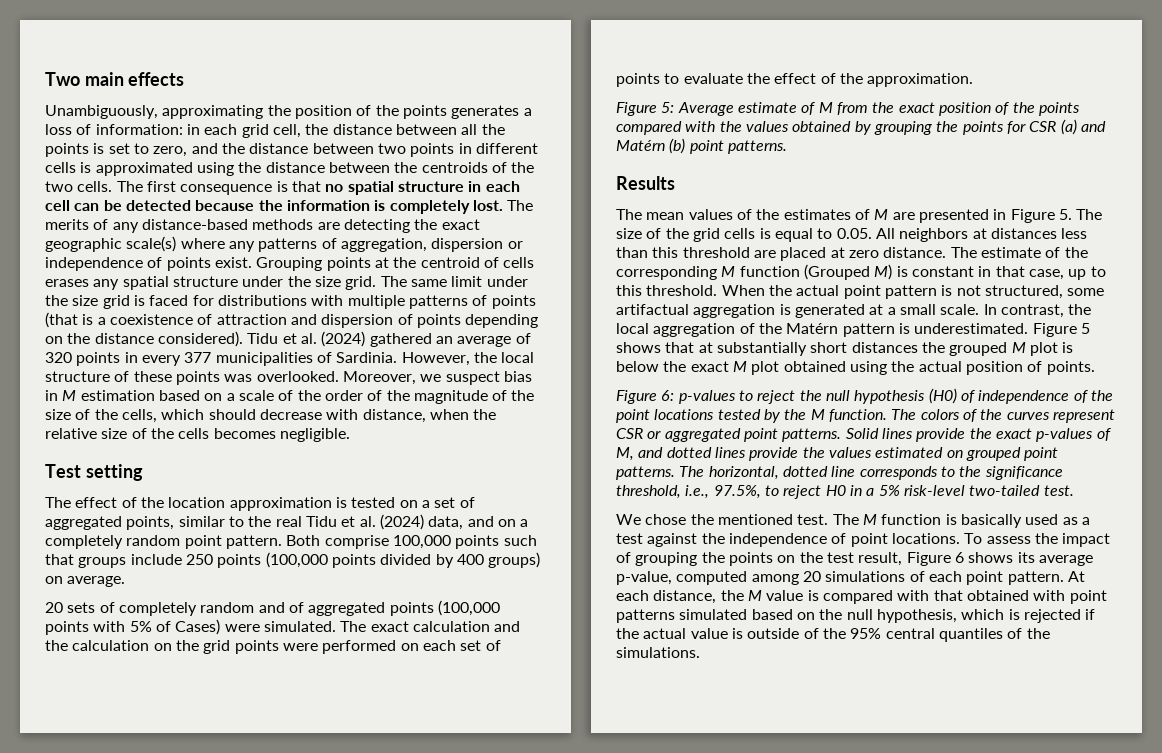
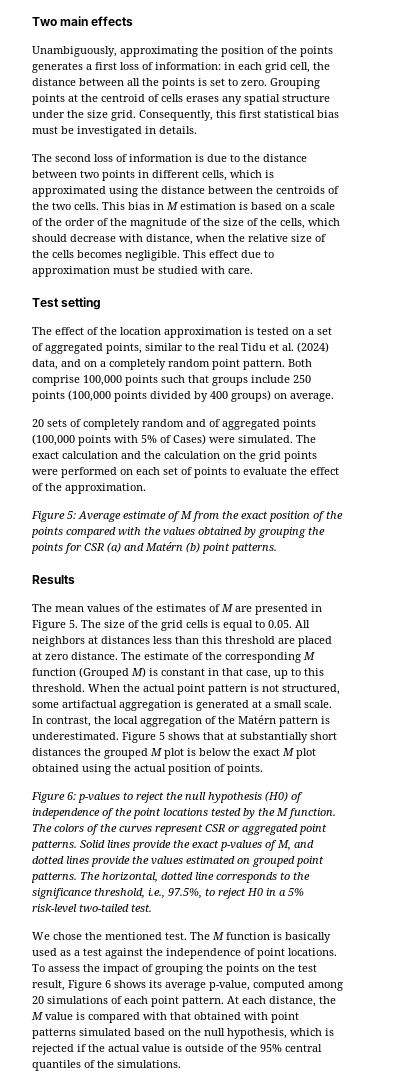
- Unambiguously, approximating the position of the points generates a loss of information: in each grid cell, the distance between all the points is set to zero, and the distance between two points in different cells is approximated using the distance between the centroids of the two cells. The first consequence is that no spatial structure in each cell can be detected because the information is completely lost. The merits of any distance-based methods are detecting the exact geographic scale(s) where any patterns of aggregation, dispersion or independence of points exist.
+ Unambiguously, approximating the position of the points generates a first loss of information: in each grid cell, the distance between all the points is set to zero.
- The same limit under the size grid is faced for distributions with multiple patterns of points (that is a coexistence of attraction and dispersion of points depending on the distance considered). Tidu et al. (2024) gathered an average of 320 points in every 377 municipalities of Sardinia. However, the local structure of these points was overlooked. Moreover, we suspect bias in M estimation based on a scale of the order of the magnitude of the size of the cells, which should decrease with distance, when the relative size of the cells becomes negligible.
+ Consequently, this first statistical bias must be investigated in details.
+ The second loss of information is due to the distance between two points in different cells, which is approximated using the distance between the centroids of the two cells. This bias in M estimation is based on a scale of the order of the magnitude of the size of the cells, which should decrease with distance, when the relative size of the cells becomes negligible. This effect due to approximation must be studied with care.

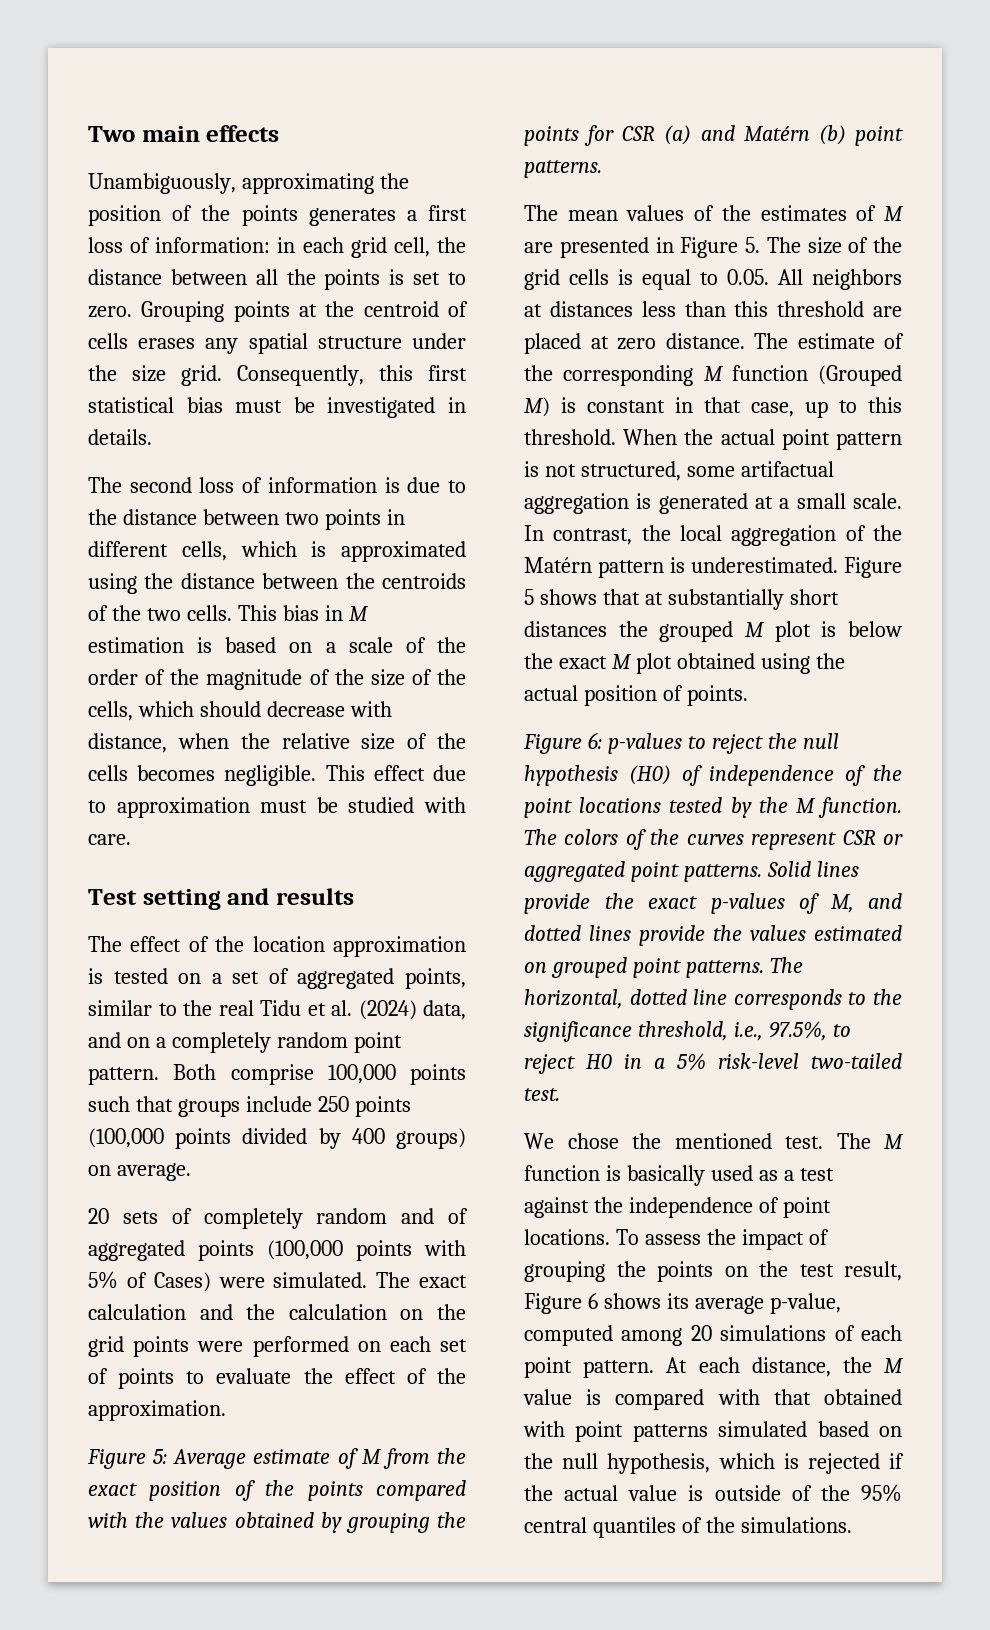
- Test setting
+ Test setting and results
- Results

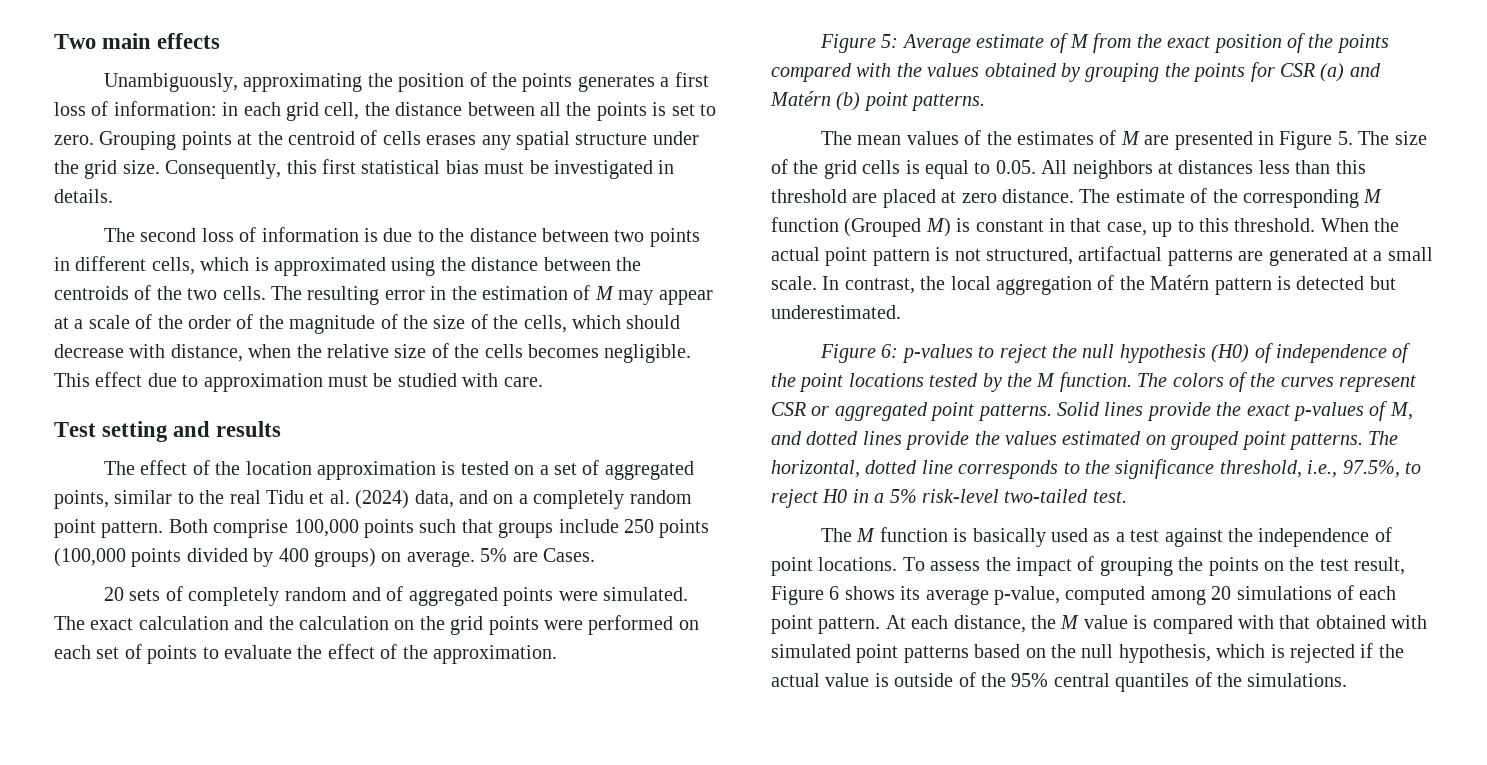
- Grouping points at the centroid of cells erases any spatial structure under the size grid.
+ Grouping points at the centroid of cells erases any spatial structure under the grid size.
- This bias in M estimation is based on a scale of the order of the magnitude of the size of the cells, which should decrease with distance, when the relative size of the cells becomes negligible.
+ The resulting error in the estimation of M may appear at a scale of the order of the magnitude of the size of the cells, which should decrease with distance, when the relative size of the cells becomes negligible.
+ 5% are Cases.
- 20 sets of completely random and of aggregated points (100,000 points with 5% of Cases) were simulated.
+ 20 sets of completely random and of aggregated points were simulated.
- When the actual point pattern is not structured, some artifactual aggregation is generated at a small scale.
+ When the actual point pattern is not structured, artifactual patterns are generated at a small scale.
- In contrast, the local aggregation of the Matérn pattern is underestimated. Figure 5 shows that at substantially short distances the grouped M plot is below the exact M plot obtained using the actual position of points.
+ In contrast, the local aggregation of the Matérn pattern is detected but underestimated.
- We chose the mentioned test.
- At each distance, the M value is compared with that obtained with point patterns simulated based on the null hypothesis, which is rejected if the actual value is outside of the 95% central quantiles of the simulations.
+ At each distance, the M value is compared with that obtained with simulated point patterns based on the null hypothesis, which is rejected if the actual value is outside of the 95% central quantiles of the simulations.

